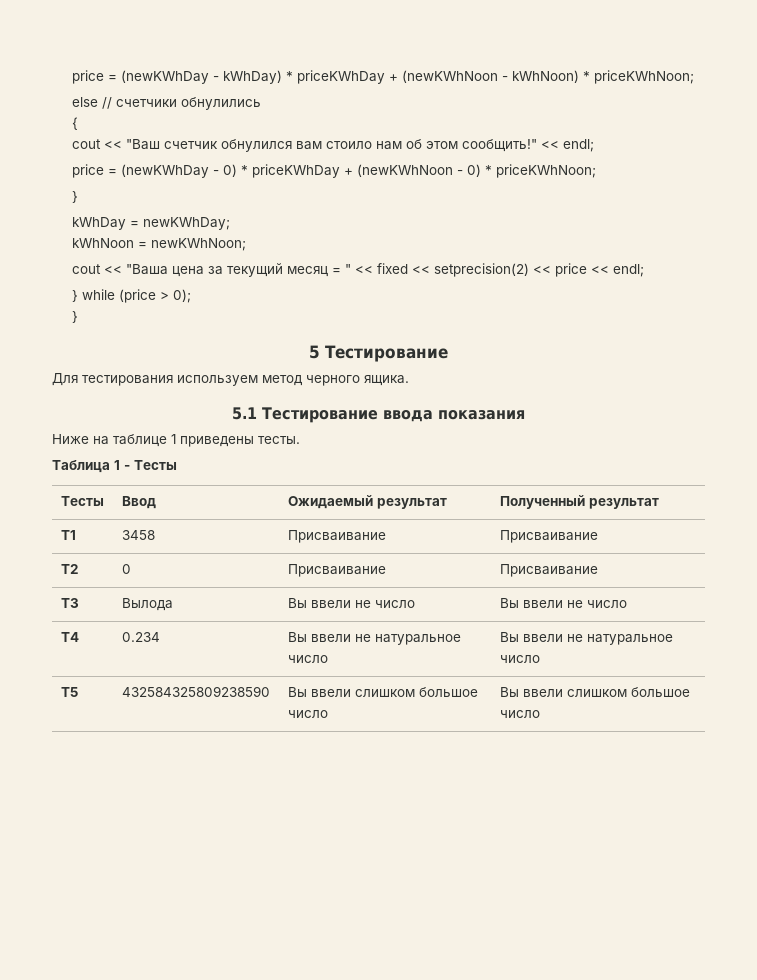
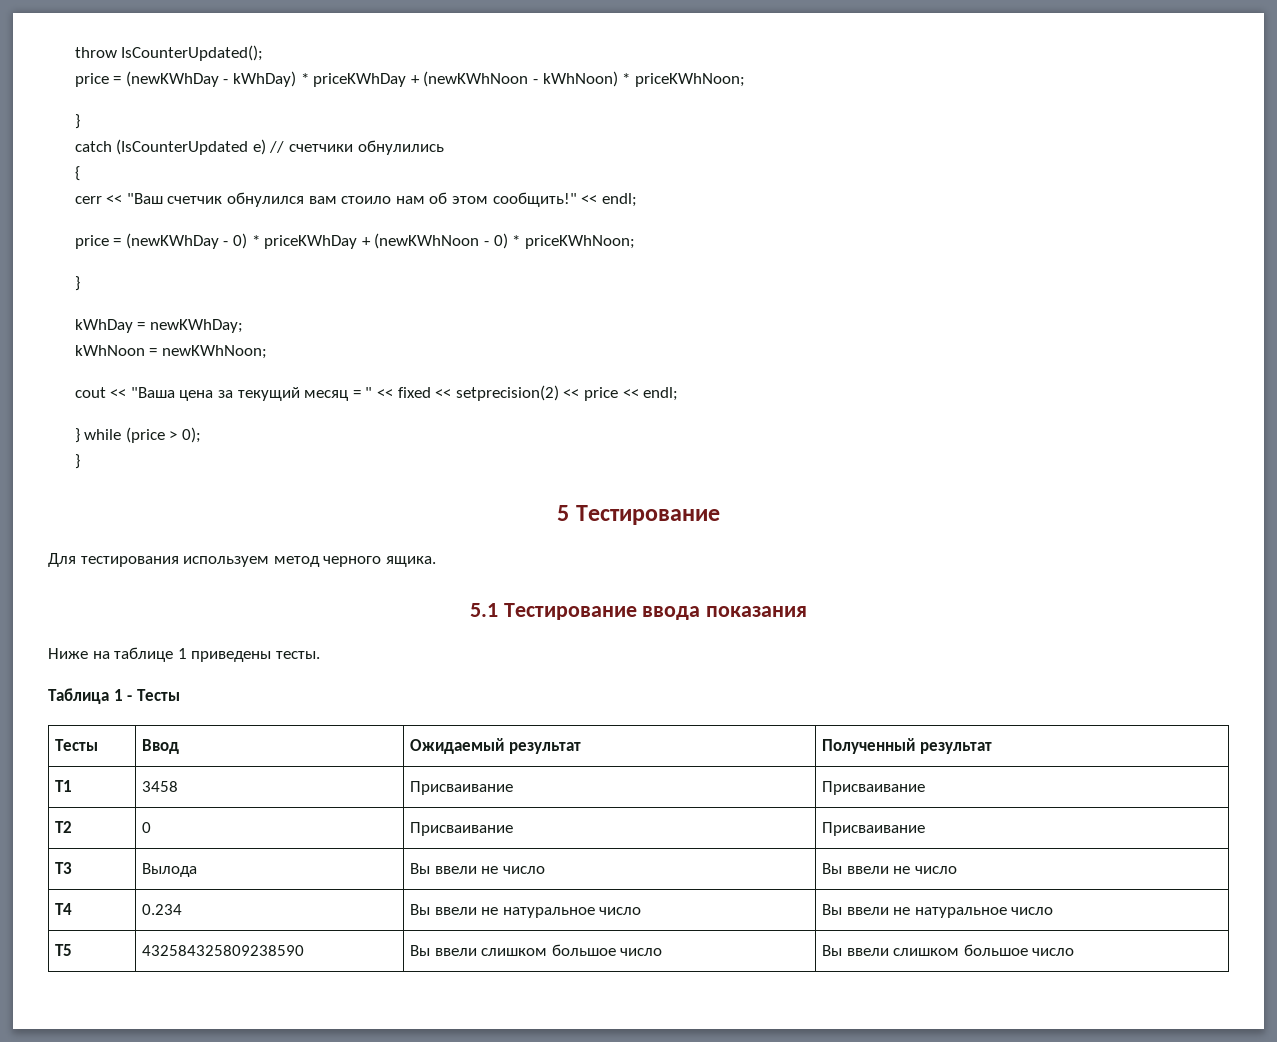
+ throw IsCounterUpdated();
  price = (newKWhDay - kWhDay) * priceKWhDay + (newKWhNoon - kWhNoon) * priceKWhNoon;
- else // счетчики обнулились
+ }
+ catch (IsCounterUpdated e) // счетчики обнулились
- cout << "Ваш счетчик обнулился вам стоило нам об этом сообщить!"
+ cerr << "Ваш счетчик обнулился вам стоило нам об этом сообщить!"

